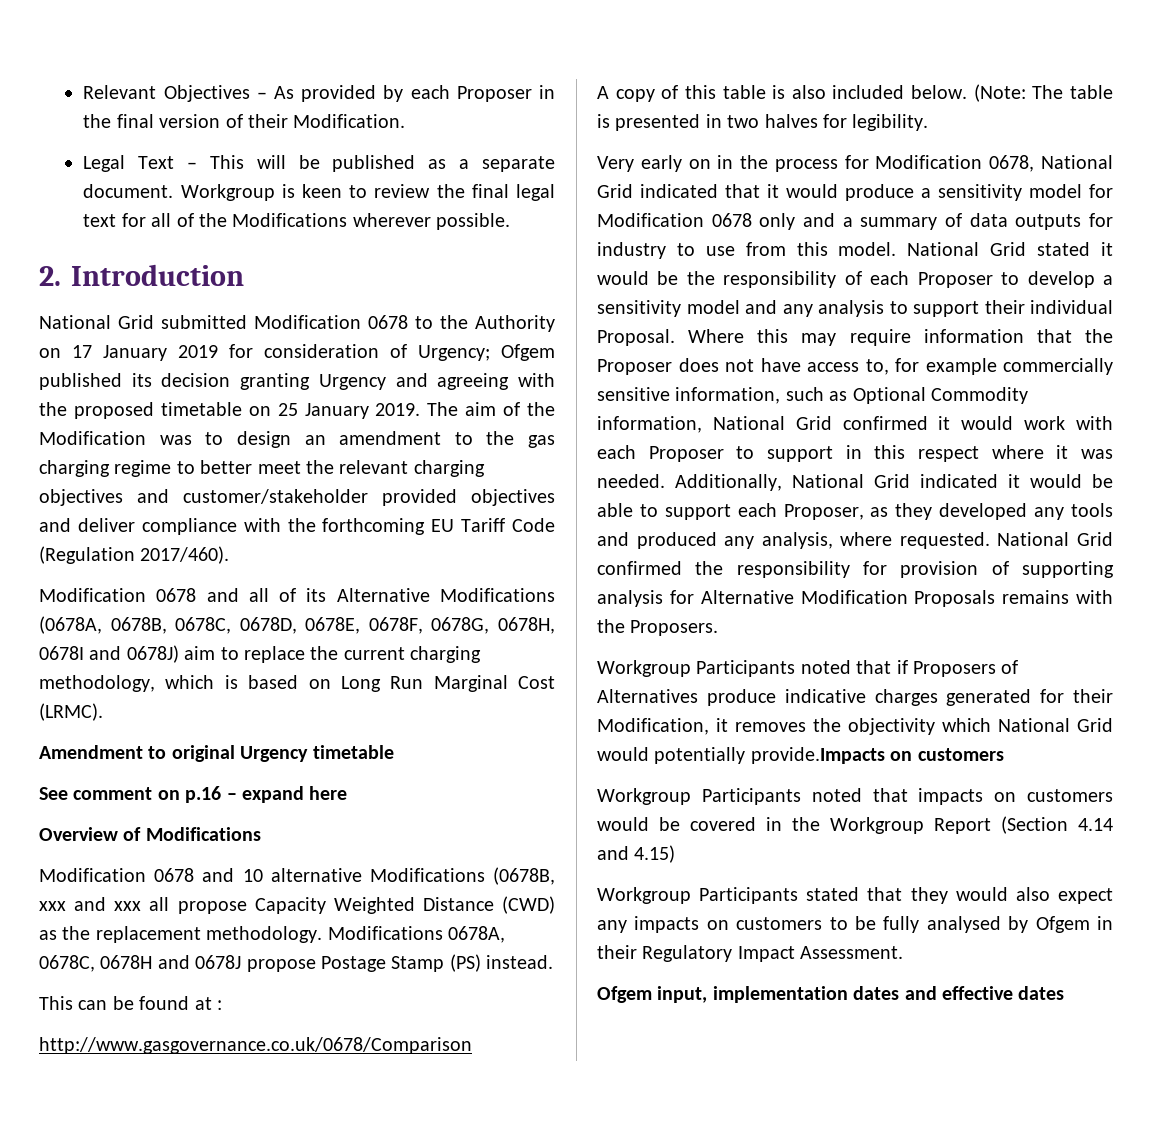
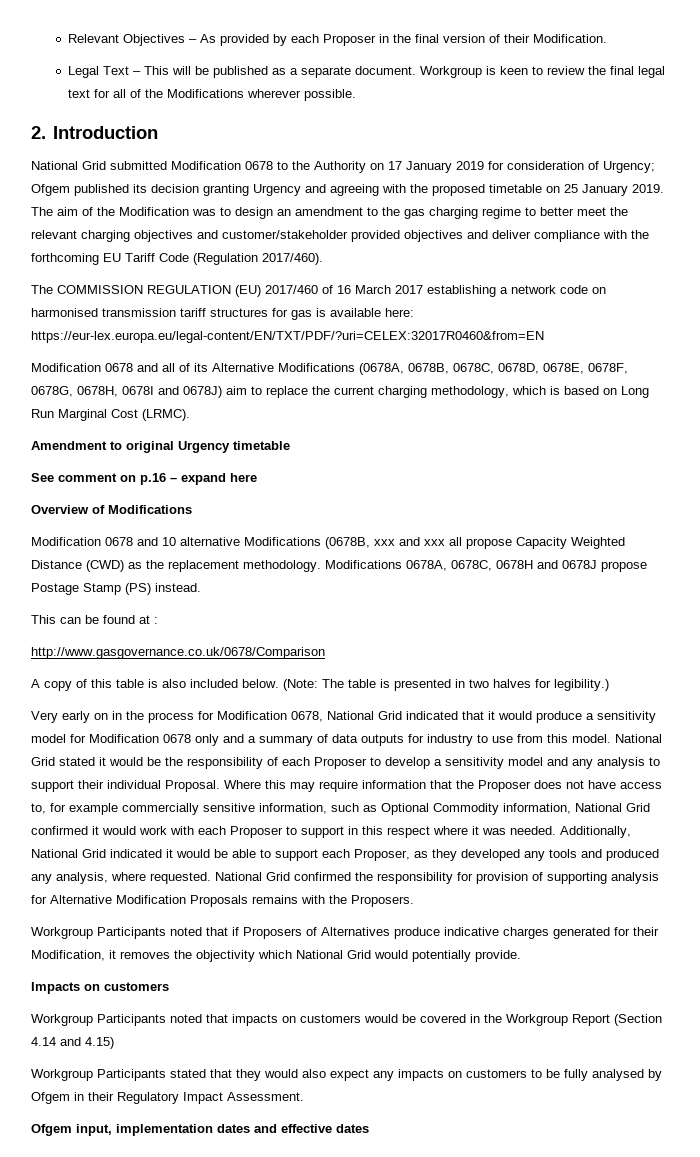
+ The COMMISSION REGULATION (EU) 2017/460 of 16 March 2017 establishing a network code on harmonised transmission tariff structures for gas is available here: https://eur-lex.europa.eu/legal-content/EN/TXT/PDF/?uri=CELEX:32017R0460&from=EN
- (Note: The table is presented in two halves for legibility.
+ (Note: The table is presented in two halves for legibility.)
- Workgroup Participants noted that if Proposers of Alternatives produce indicative charges generated for their Modification, it removes the objectivity which National Grid would potentially provide.Impacts on customers
+ Workgroup Participants noted that if Proposers of Alternatives produce indicative charges generated for their Modification, it removes the objectivity which National Grid would potentially provide.
+ Impacts on customers

